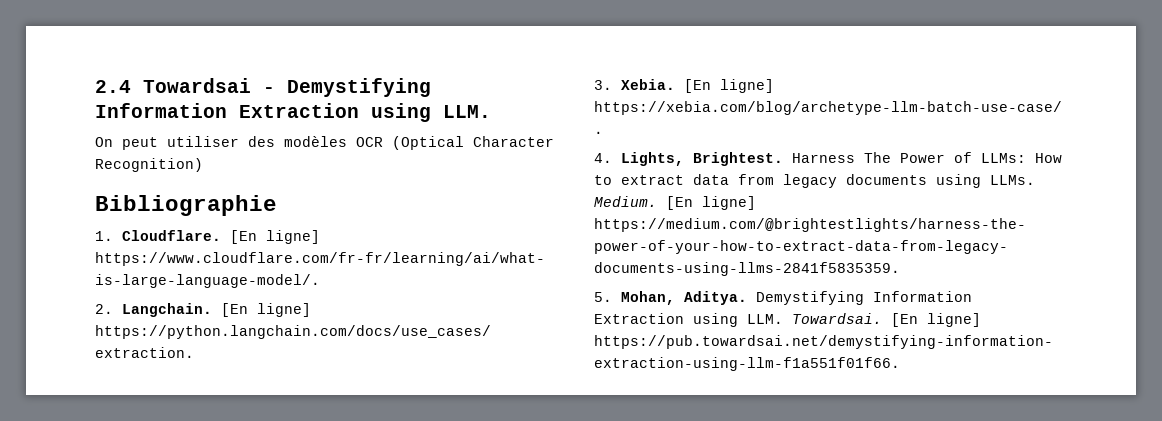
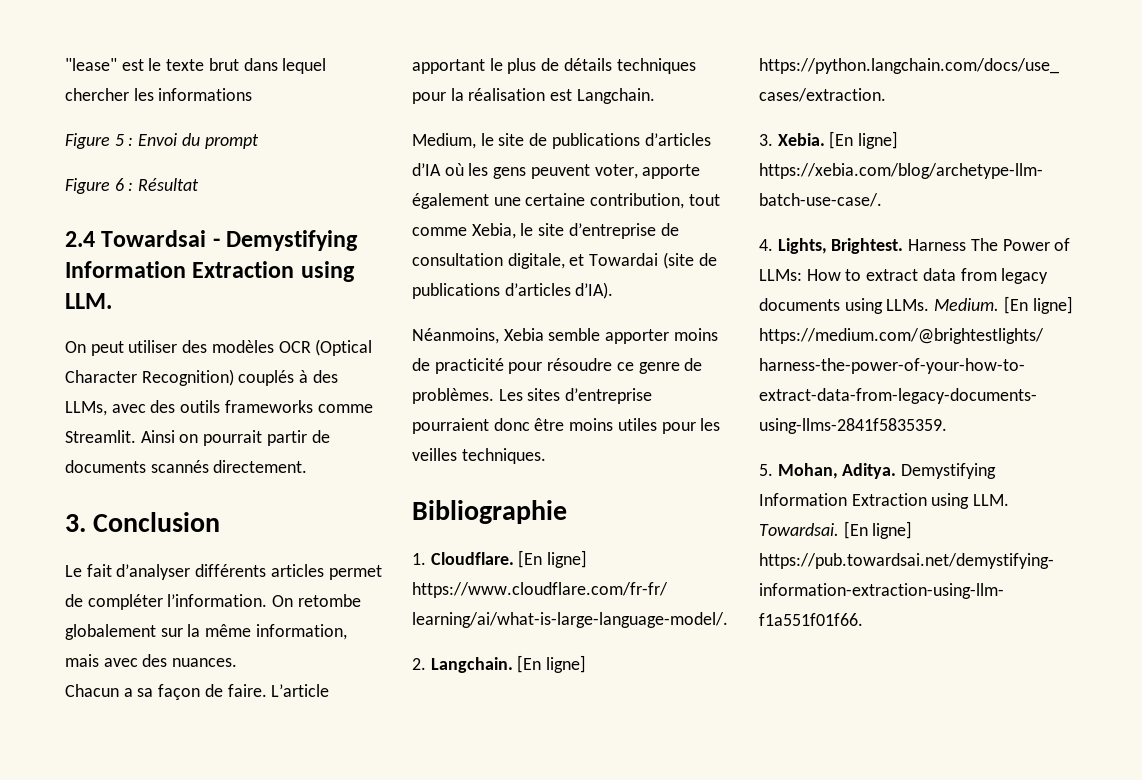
+ "lease" est le texte brut dans lequel chercher les informations
+ Figure 5 : Envoi du prompt
+ Figure 6 : Résultat
- On peut utiliser des modèles OCR (Optical Character Recognition)
+ On peut utiliser des modèles OCR (Optical Character Recognition) couplés à des LLMs, avec des outils frameworks comme Streamlit. Ainsi on pourrait partir de documents scannés directement.
+ 3. Conclusion
+ Le fait d’analyser différents articles permet de compléter l’information. On retombe globalement sur la même information, mais avec des nuances.
+ Chacun a sa façon de faire. L’article apportant le plus de détails techniques pour la réalisation est Langchain.
+ Medium, le site de publications d’articles d’IA où les gens peuvent voter, apporte également une certaine contribution, tout comme Xebia, le site d’entreprise de consultation digitale, et Towardai (site de publications d’articles d’IA).
+ Néanmoins, Xebia semble apporter moins de practicité pour résoudre ce genre de problèmes. Les sites d’entreprise pourraient donc être moins utiles pour les veilles techniques.

